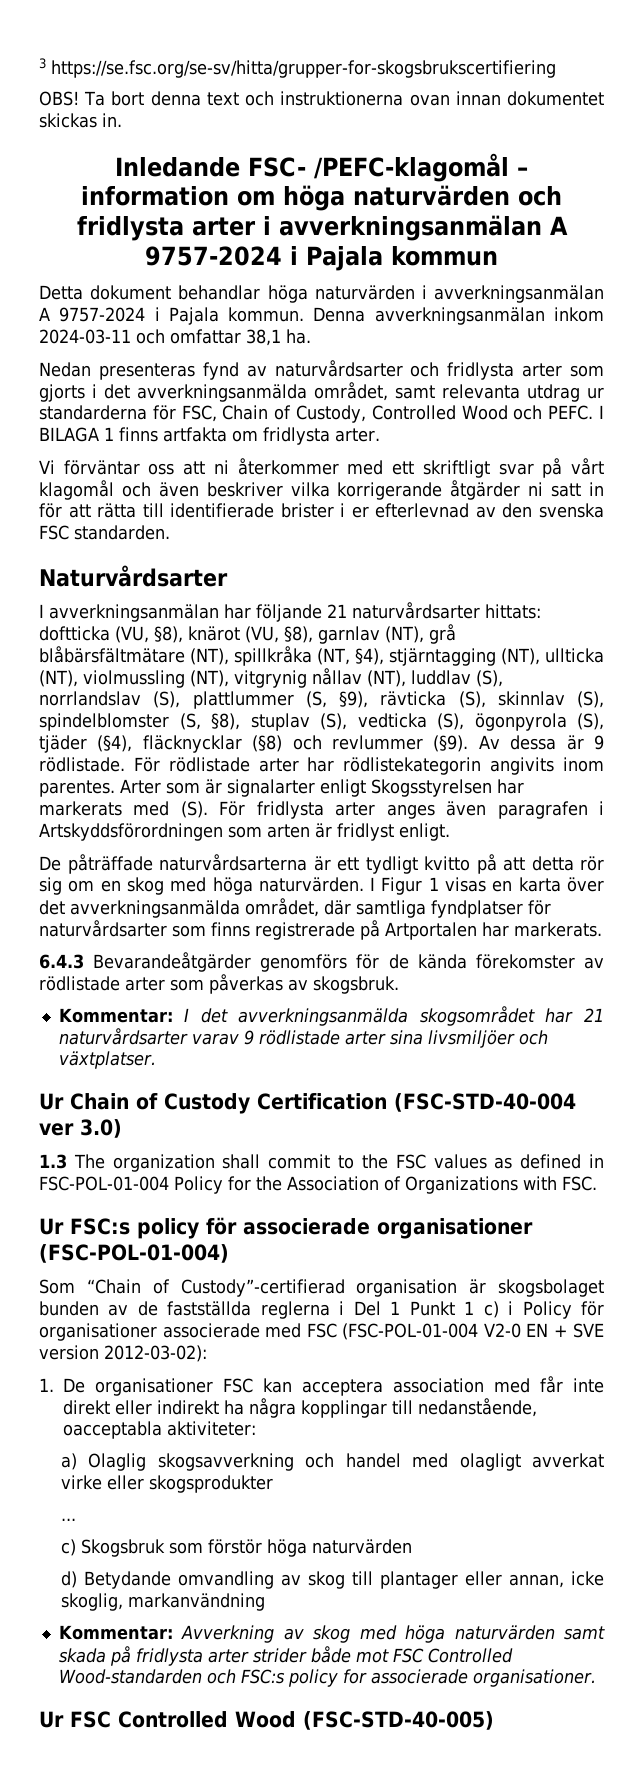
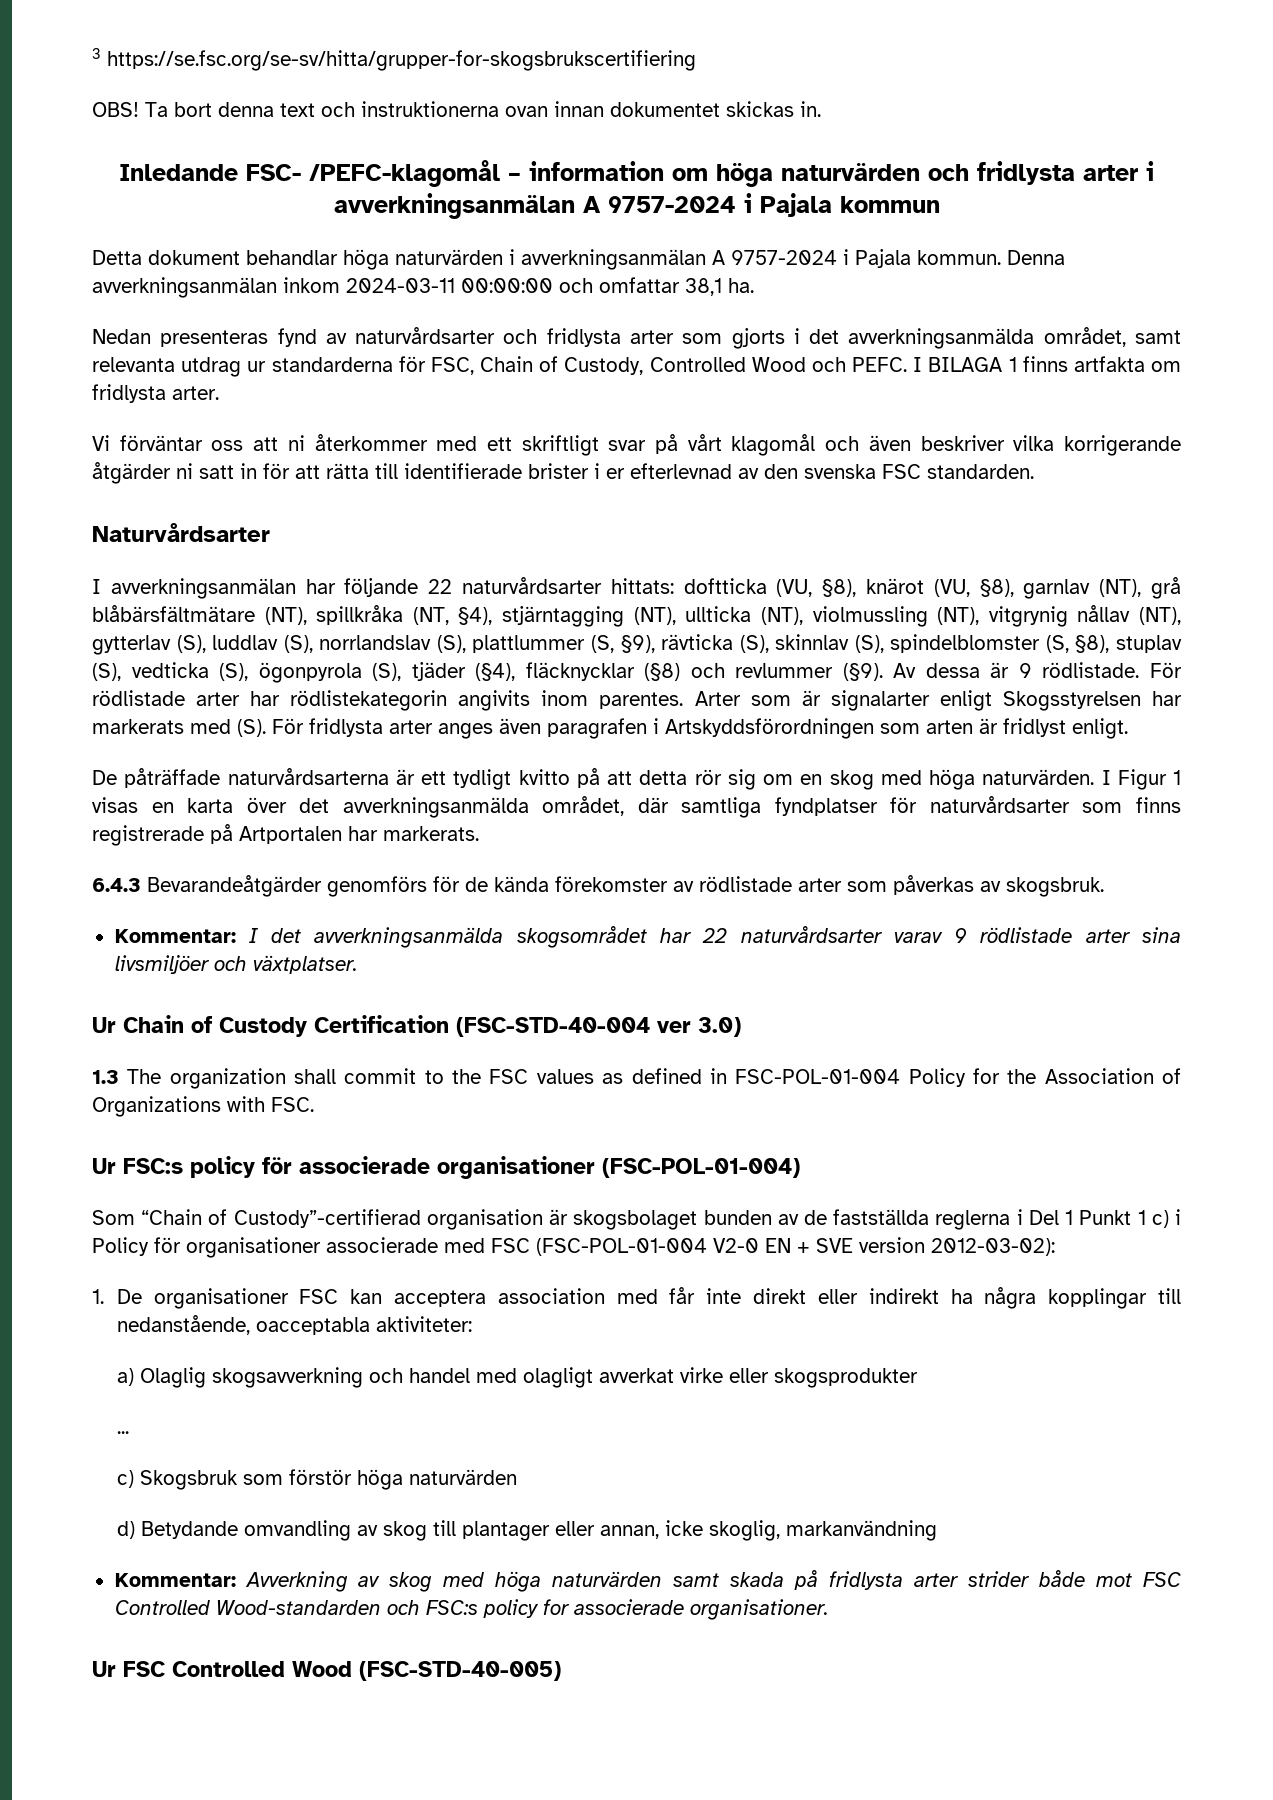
- Denna avverkningsanmälan inkom 2024-03-11 och omfattar 38,1 ha.
+ Denna avverkningsanmälan inkom 2024-03-11 00:00:00 och omfattar 38,1 ha.
- I avverkningsanmälan har följande 21 naturvårdsarter hittats: doftticka (VU, §8), knärot (VU, §8), garnlav (NT), grå blåbärsfältmätare (NT), spillkråka (NT, §4), stjärntagging (NT), ullticka (NT), violmussling (NT), vitgrynig nållav (NT), luddlav (S), norrlandslav (S), plattlummer (S, §9), rävticka (S), skinnlav (S), spindelblomster (S, §8), stuplav (S), vedticka (S), ögonpyrola (S), tjäder (§4), fläcknycklar (§8) och revlummer (§9).
+ I avverkningsanmälan har följande 22 naturvårdsarter hittats: doftticka (VU, §8), knärot (VU, §8), garnlav (NT), grå blåbärsfältmätare (NT), spillkråka (NT, §4), stjärntagging (NT), ullticka (NT), violmussling (NT), vitgrynig nållav (NT), gytterlav (S), luddlav (S), norrlandslav (S), plattlummer (S, §9), rävticka (S), skinnlav (S), spindelblomster (S, §8), stuplav (S), vedticka (S), ögonpyrola (S), tjäder (§4), fläcknycklar (§8) och revlummer (§9).
- Kommentar: I det avverkningsanmälda skogsområdet har 21 naturvårdsarter varav 9 rödlistade arter sina livsmiljöer och växtplatser.
+ Kommentar: I det avverkningsanmälda skogsområdet har 22 naturvårdsarter varav 9 rödlistade arter sina livsmiljöer och växtplatser.

